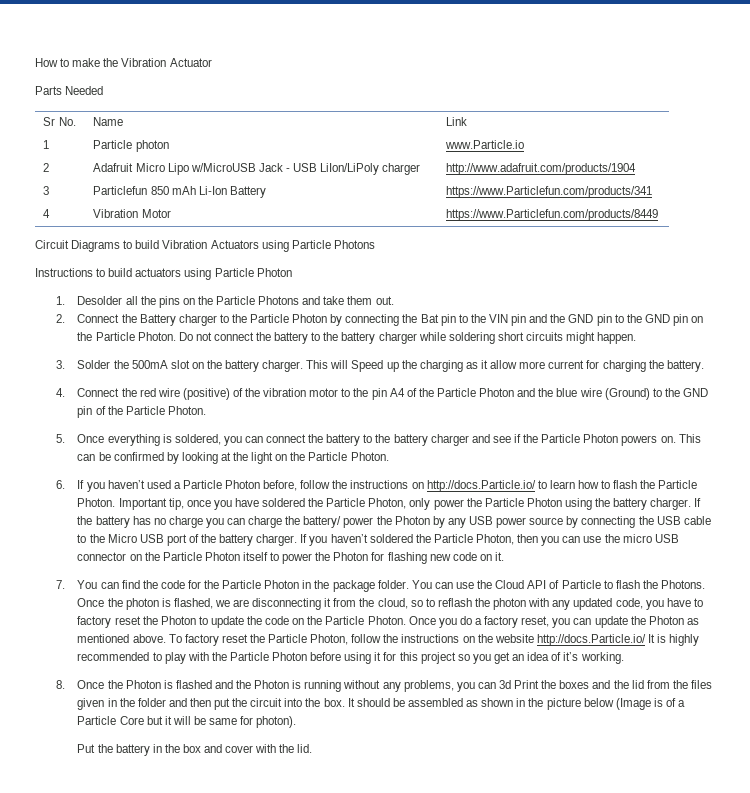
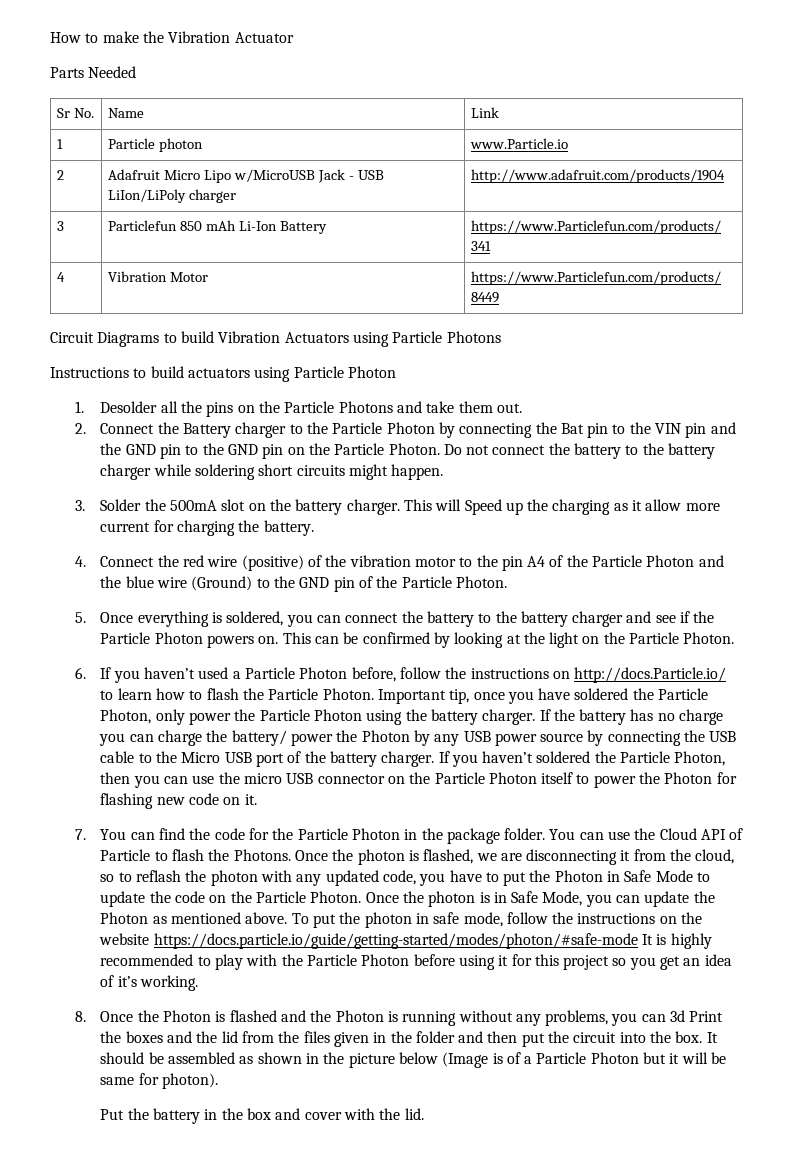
- Once the photon is flashed, we are disconnecting it from the cloud, so to reflash the photon with any updated code, you have to factory reset the Photon to update the code on the Particle Photon.
+ Once the photon is flashed, we are disconnecting it from the cloud, so to reflash the photon with any updated code, you have to put the Photon in Safe Mode to update the code on the Particle Photon.
- Once you do a factory reset, you can update the Photon as mentioned above.
+ Once the photon is in Safe Mode, you can update the Photon as mentioned above.
- To factory reset the Particle Photon, follow the instructions on the website http://docs.Particle.io/ It is highly recommended to play with the Particle Photon before using it for this project so you get an idea of it’s working.
+ To put the photon in safe mode, follow the instructions on the website https://docs.particle.io/guide/getting-started/modes/photon/#safe-mode It is highly recommended to play with the Particle Photon before using it for this project so you get an idea of it’s working.
- It should be assembled as shown in the picture below (Image is of a Particle Core but it will be same for photon).
+ It should be assembled as shown in the picture below (Image is of a Particle Photon but it will be same for photon).

